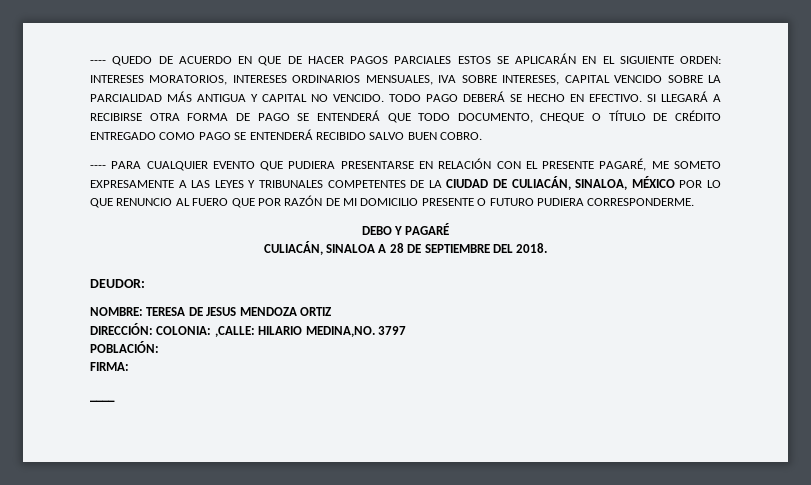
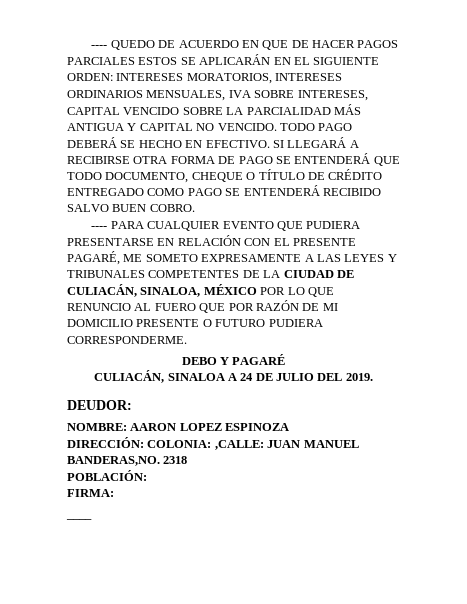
- CULIACÁN, SINALOA A 28 DE SEPTIEMBRE DEL 2018.
+ CULIACÁN, SINALOA A 24 DE JULIO DEL 2019.
  DEUDOR:
- NOMBRE: TERESA DE JESUS MENDOZA ORTIZ
+ NOMBRE: AARON LOPEZ ESPINOZA
- DIRECCIÓN: COLONIA: ,CALLE: HILARIO MEDINA,NO. 3797
+ DIRECCIÓN: COLONIA: ,CALLE: JUAN MANUEL BANDERAS,NO. 2318

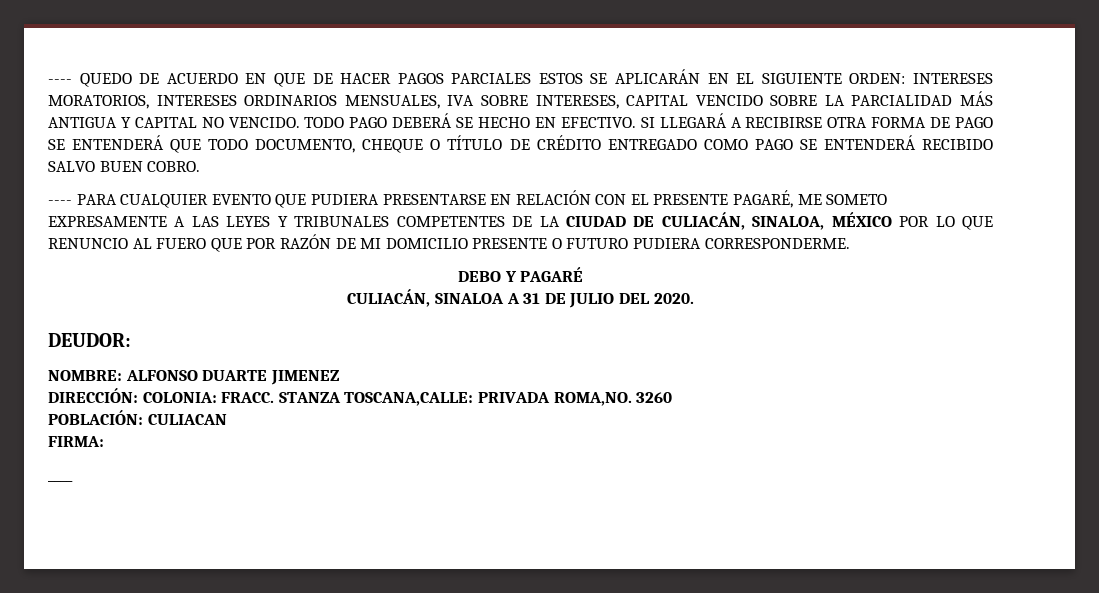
- CULIACÁN, SINALOA A 24 DE JULIO DEL 2019.
+ CULIACÁN, SINALOA A 31 DE JULIO DEL 2020.
- NOMBRE: AARON LOPEZ ESPINOZA
+ NOMBRE: ALFONSO DUARTE JIMENEZ
- DIRECCIÓN: COLONIA: ,CALLE: JUAN MANUEL BANDERAS,NO. 2318
+ DIRECCIÓN: COLONIA: FRACC. STANZA TOSCANA,CALLE: PRIVADA ROMA,NO. 3260
- POBLACIÓN:
+ POBLACIÓN: CULIACAN

